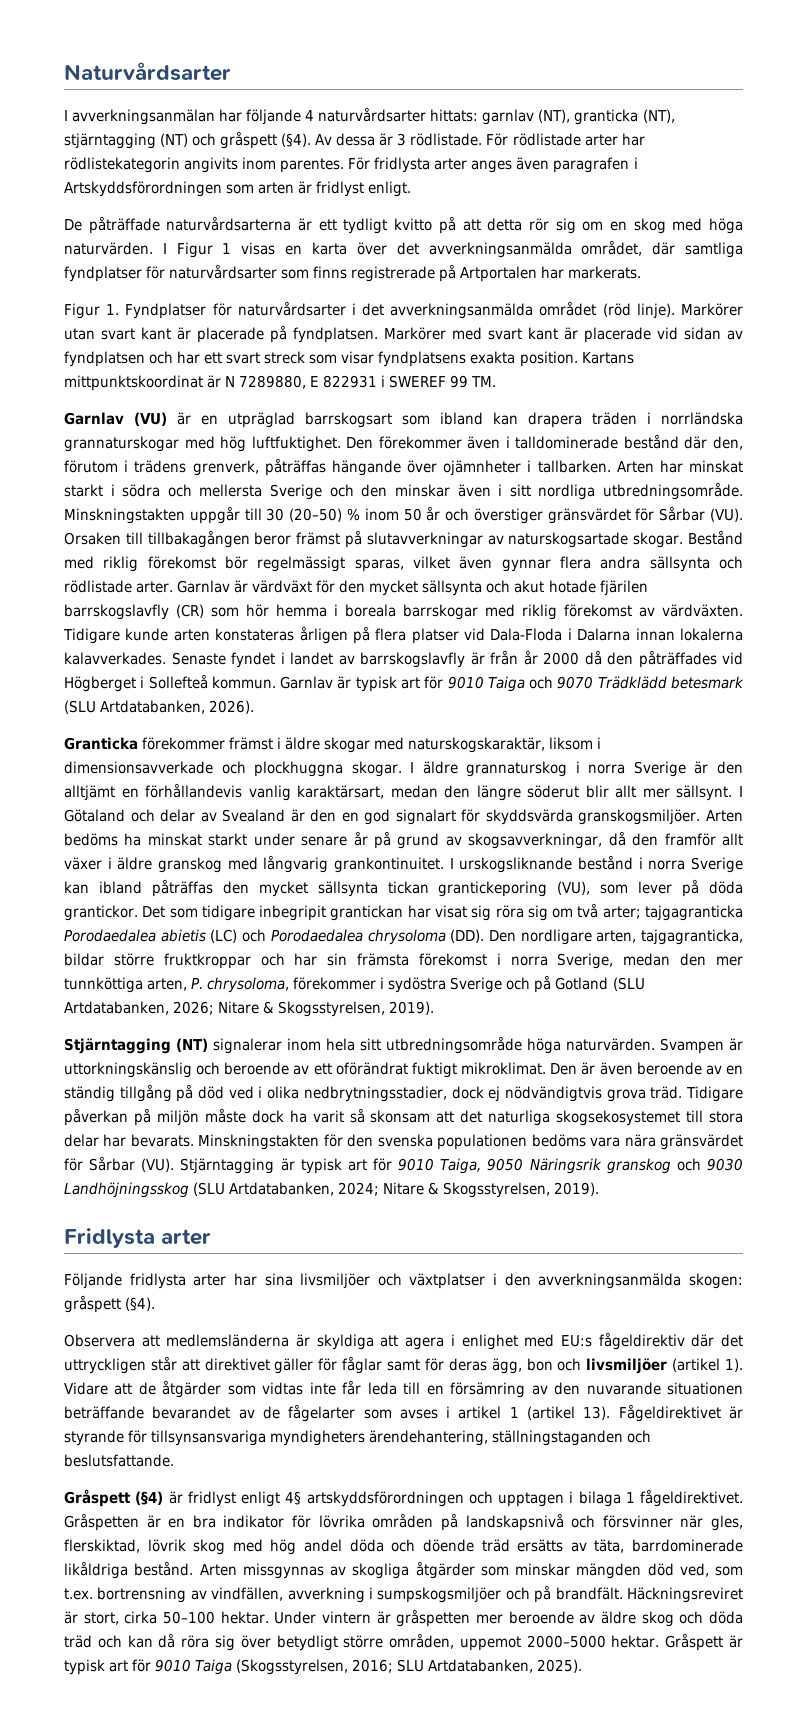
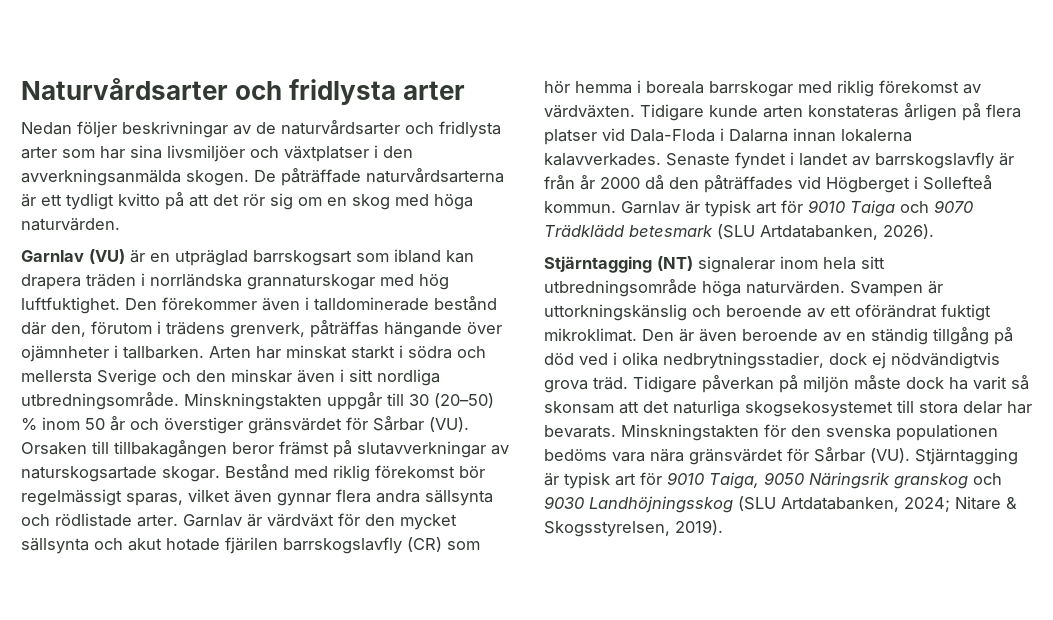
- Naturvårdsarter
- I avverkningsanmälan har följande 4 naturvårdsarter hittats: garnlav (NT), granticka (NT), stjärntagging (NT) och gråspett (§4). Av dessa är 3 rödlistade. För rödlistade arter har rödlistekategorin angivits inom parentes. För fridlysta arter anges även paragrafen i Artskyddsförordningen som arten är fridlyst enligt.
- De påträffade naturvårdsarterna är ett tydligt kvitto på att detta rör sig om en skog med höga naturvärden. I Figur 1 visas en karta över det avverkningsanmälda området, där samtliga fyndplatser för naturvårdsarter som finns registrerade på Artportalen har markerats.
- Figur 1. Fyndplatser för naturvårdsarter i det avverkningsanmälda området (röd linje). Markörer utan svart kant är placerade på fyndplatsen. Markörer med svart kant är placerade vid sidan av fyndplatsen och har ett svart streck som visar fyndplatsens exakta position. Kartans mittpunktskoordinat är N 7289880, E 822931 i SWEREF 99 TM.
+ Naturvårdsarter och fridlysta arter
+ Nedan följer beskrivningar av de naturvårdsarter och fridlysta arter som har sina livsmiljöer och växtplatser i den avverkningsanmälda skogen. De påträffade naturvårdsarterna är ett tydligt kvitto på att det rör sig om en skog med höga naturvärden.
- Granticka förekommer främst i äldre skogar med naturskogskaraktär, liksom i dimensionsavverkade och plockhuggna skogar. I äldre grannaturskog i norra Sverige är den alltjämt en förhållandevis vanlig karaktärsart, medan den längre söderut blir allt mer sällsynt. I Götaland och delar av Svealand är den en god signalart för skyddsvärda granskogsmiljöer. Arten bedöms ha minskat starkt under senare år på grund av skogsavverkningar, då den framför allt växer i äldre granskog med långvarig grankontinuitet. I urskogsliknande bestånd i norra Sverige kan ibland påträffas den mycket sällsynta tickan grantickeporing (VU), som lever på döda grantickor. Det som tidigare inbegripit grantickan har visat sig röra sig om två arter; tajgagranticka Porodaedalea abietis (LC) och Porodaedalea chrysoloma (DD). Den nordligare arten, tajgagranticka, bildar större fruktkroppar och har sin främsta förekomst i norra Sverige, medan den mer tunnköttiga arten, P. chrysoloma, förekommer i sydöstra Sverige och på Gotland (SLU Artdatabanken, 2026; Nitare & Skogsstyrelsen, 2019).
- Fridlysta arter
- Följande fridlysta arter har sina livsmiljöer och växtplatser i den avverkningsanmälda skogen: gråspett (§4).
- Observera att medlemsländerna är skyldiga att agera i enlighet med EU:s fågeldirektiv där det uttryckligen står att direktivet gäller för fåglar samt för deras ägg, bon och livsmiljöer (artikel 1). Vidare att de åtgärder som vidtas inte får leda till en försämring av den nuvarande situationen beträffande bevarandet av de fågelarter som avses i artikel 1 (artikel 13). Fågeldirektivet är styrande för tillsynsansvariga myndigheters ärendehantering, ställningstaganden och beslutsfattande.
- Gråspett (§4) är fridlyst enligt 4§ artskyddsförordningen och upptagen i bilaga 1 fågeldirektivet. Gråspetten är en bra indikator för lövrika områden på landskapsnivå och försvinner när gles, flerskiktad, lövrik skog med hög andel döda och döende träd ersätts av täta, barrdominerade likåldriga bestånd. Arten missgynnas av skogliga åtgärder som minskar mängden död ved, som t.ex. bortrensning av vindfällen, avverkning i sumpskogsmiljöer och på brandfält. Häckningsreviret är stort, cirka 50–100 hektar. Under vintern är gråspetten mer beroende av äldre skog och döda träd och kan då röra sig över betydligt större områden, uppemot 2000–5000 hektar. Gråspett är typisk art för 9010 Taiga (Skogsstyrelsen, 2016; SLU Artdatabanken, 2025).

